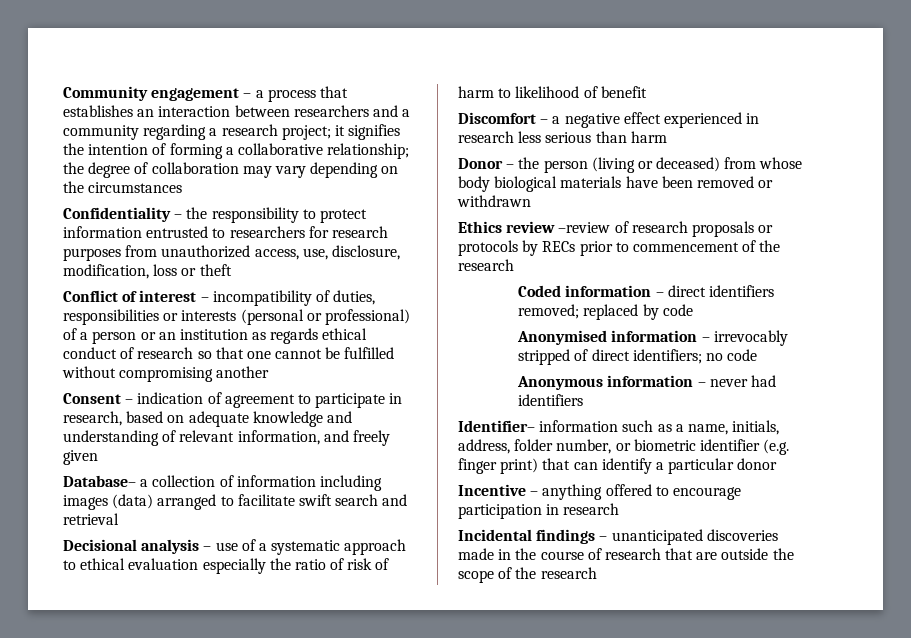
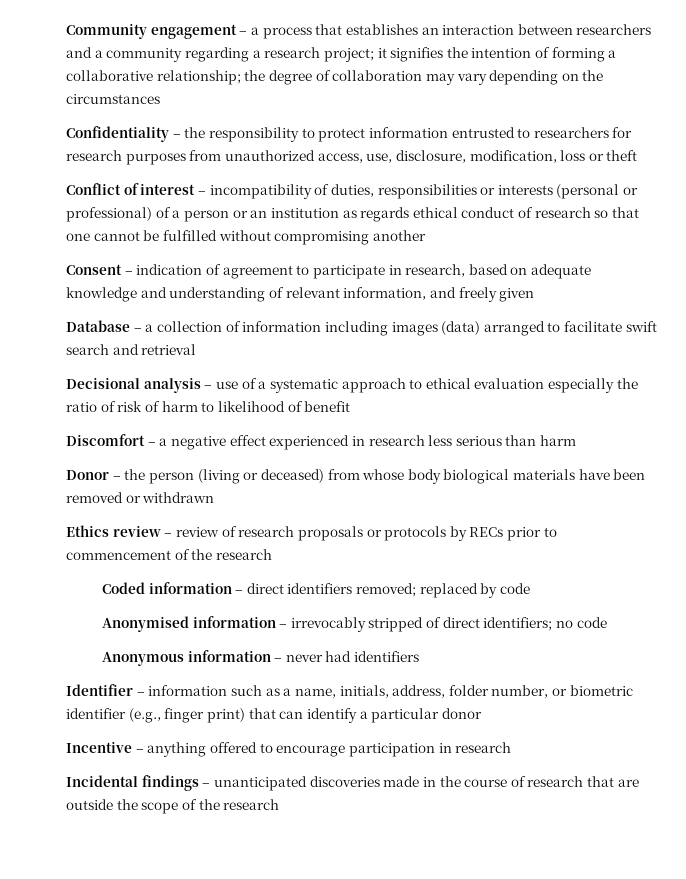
- Database– a collection of information including images (data) arranged to facilitate swift search and retrieval
+ Database – a collection of information including images (data) arranged to facilitate swift search and retrieval
- Ethics review –review of research proposals or protocols by RECs prior to commencement of the research
+ Ethics review – review of research proposals or protocols by RECs prior to commencement of the research
- Identifier– information such as a name, initials, address, folder number, or biometric identifier (e.g. finger print) that can identify a particular donor
+ Identifier – information such as a name, initials, address, folder number, or biometric identifier (e.g., finger print) that can identify a particular donor

